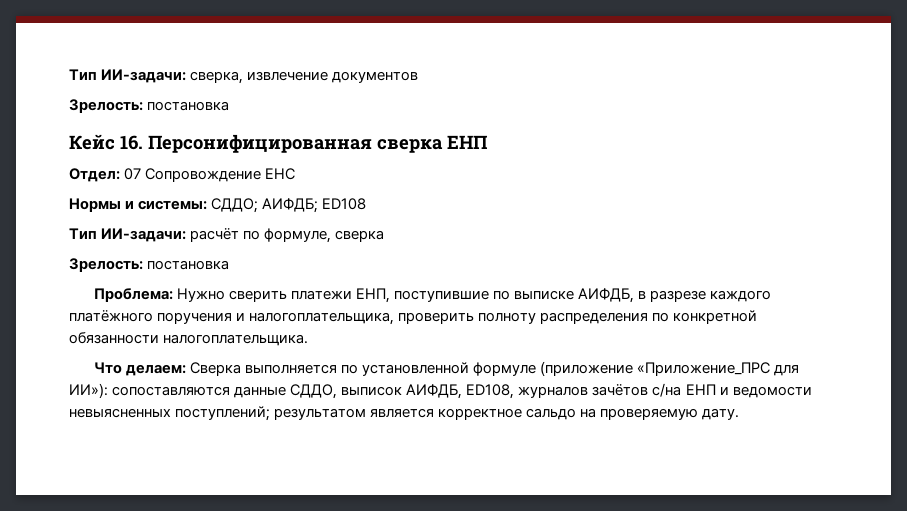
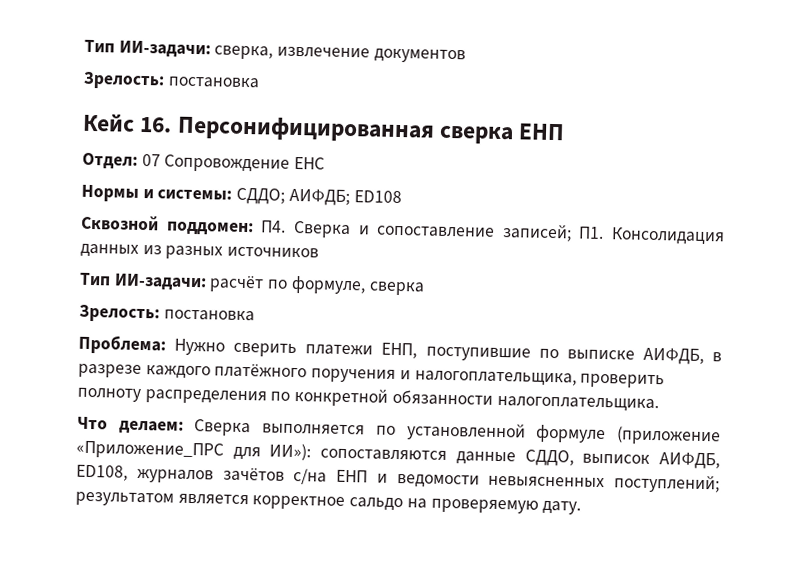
+ Сквозной поддомен: П4. Сверка и сопоставление записей; П1. Консолидация данных из разных источников

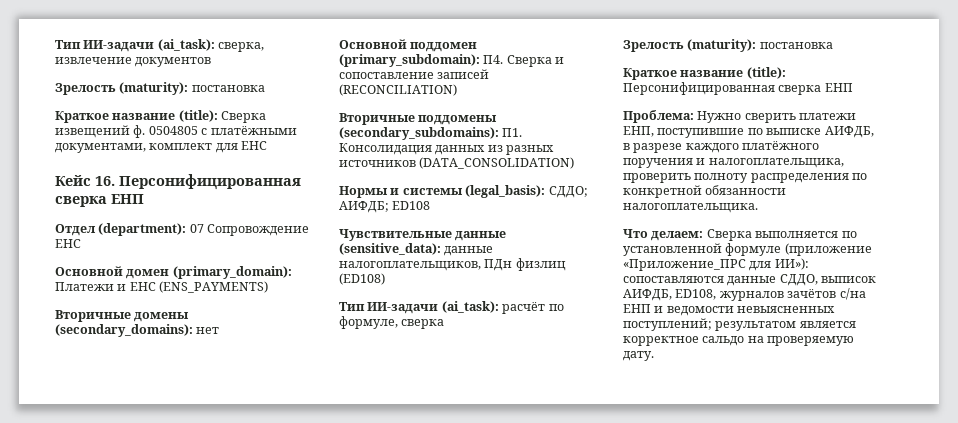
- Тип ИИ-задачи: сверка, извлечение документов
- Зрелость: постановка
+ Тип ИИ-задачи (ai_task): сверка, извлечение документов
+ Зрелость (maturity): постановка
+ Краткое название (title): Сверка извещений ф. 0504805 с платёжными документами, комплект для ЕНС
- Отдел: 07 Сопровождение ЕНС
+ Отдел (department): 07 Сопровождение ЕНС
- Нормы и системы: СДДО; АИФДБ; ED108
- Сквозной поддомен: П4. Сверка и сопоставление записей; П1. Консолидация данных из разных источников
- Тип ИИ-задачи: расчёт по формуле, сверка
- Зрелость: постановка
+ Основной домен (primary_domain): Платежи и ЕНС (ENS_PAYMENTS)
+ Вторичные домены (secondary_domains): нет
+ Основной поддомен (primary_subdomain): П4. Сверка и сопоставление записей (RECONCILIATION)
+ Вторичные поддомены (secondary_subdomains): П1. Консолидация данных из разных источников (DATA_CONSOLIDATION)
+ Нормы и системы (legal_basis): СДДО; АИФДБ; ED108
+ Чувствительные данные (sensitive_data): данные налогоплательщиков, ПДн физлиц (ED108)
+ Тип ИИ-задачи (ai_task): расчёт по формуле, сверка
+ Зрелость (maturity): постановка
+ Краткое название (title): Персонифицированная сверка ЕНП

